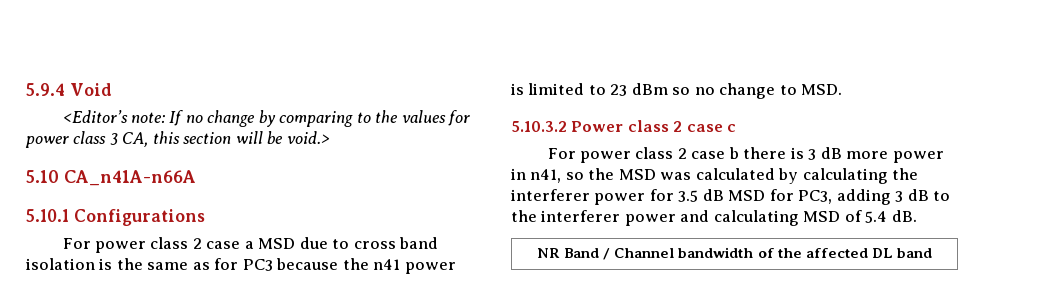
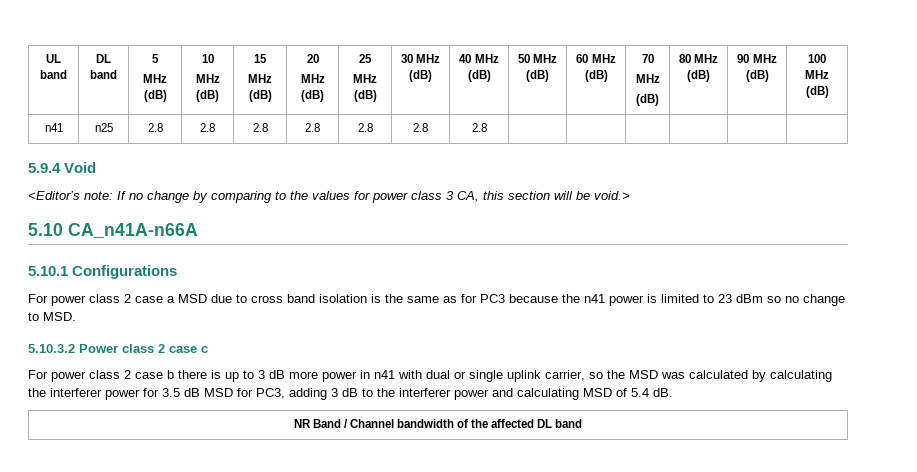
+ UL band | DL band | 5
+ MHz (dB) | 10
+ MHz (dB) | 15
+ MHz (dB) | 20
+ MHz (dB) | 25
+ MHz (dB) | 30 MHz (dB) | 40 MHz (dB) | 50 MHz (dB) | 60 MHz (dB) | 70
+ MHz
+ (dB) | 80 MHz (dB) | 90 MHz (dB) | 100 MHz (dB)
+ n41 | n25 | 2.8 | 2.8 | 2.8 | 2.8 | 2.8 | 2.8 | 2.8 | | | | | |
- For power class 2 case b there is 3 dB more power in n41, so the MSD was calculated by calculating the interferer power for 3.5 dB MSD for PC3, adding 3 dB to the interferer power and calculating MSD of 5.4 dB.
+ For power class 2 case b there is up to 3 dB more power in n41 with dual or single uplink carrier, so the MSD was calculated by calculating the interferer power for 3.5 dB MSD for PC3, adding 3 dB to the interferer power and calculating MSD of 5.4 dB.

